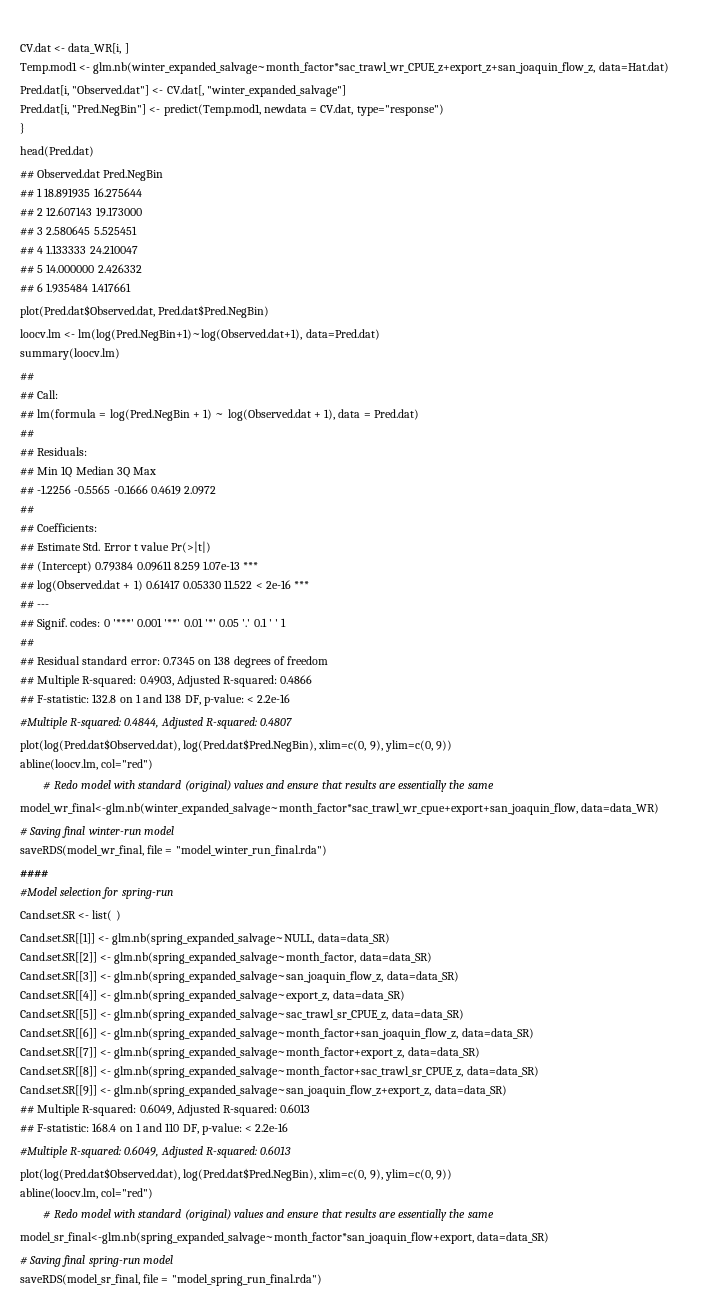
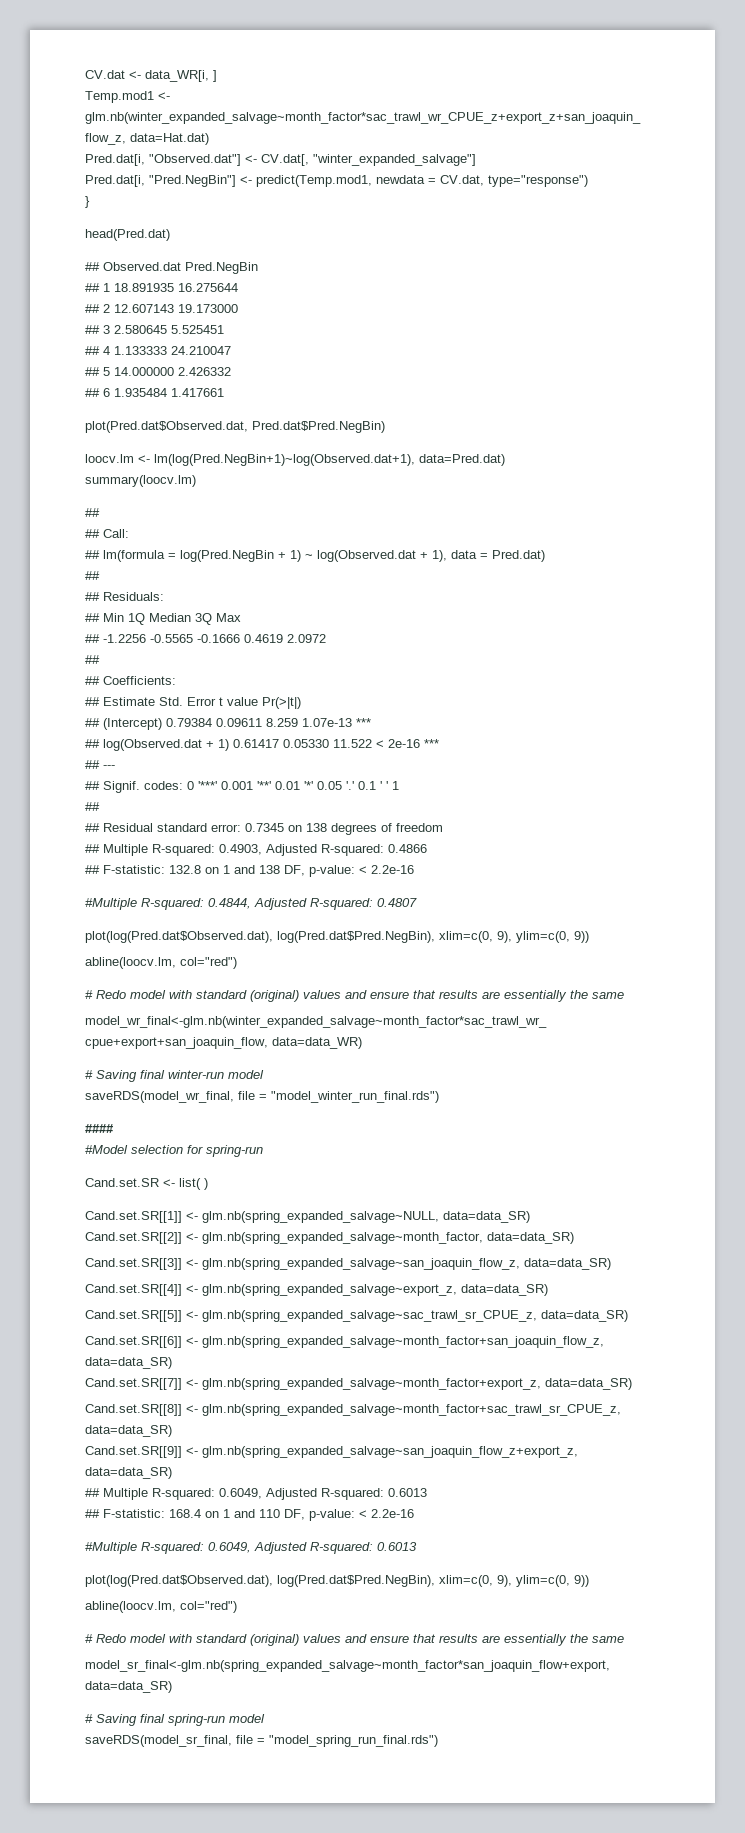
- saveRDS(model_wr_final, file = "model_winter_run_final.rda")
+ saveRDS(model_wr_final, file = "model_winter_run_final.rds")
- saveRDS(model_sr_final, file = "model_spring_run_final.rda")
+ saveRDS(model_sr_final, file = "model_spring_run_final.rds")

